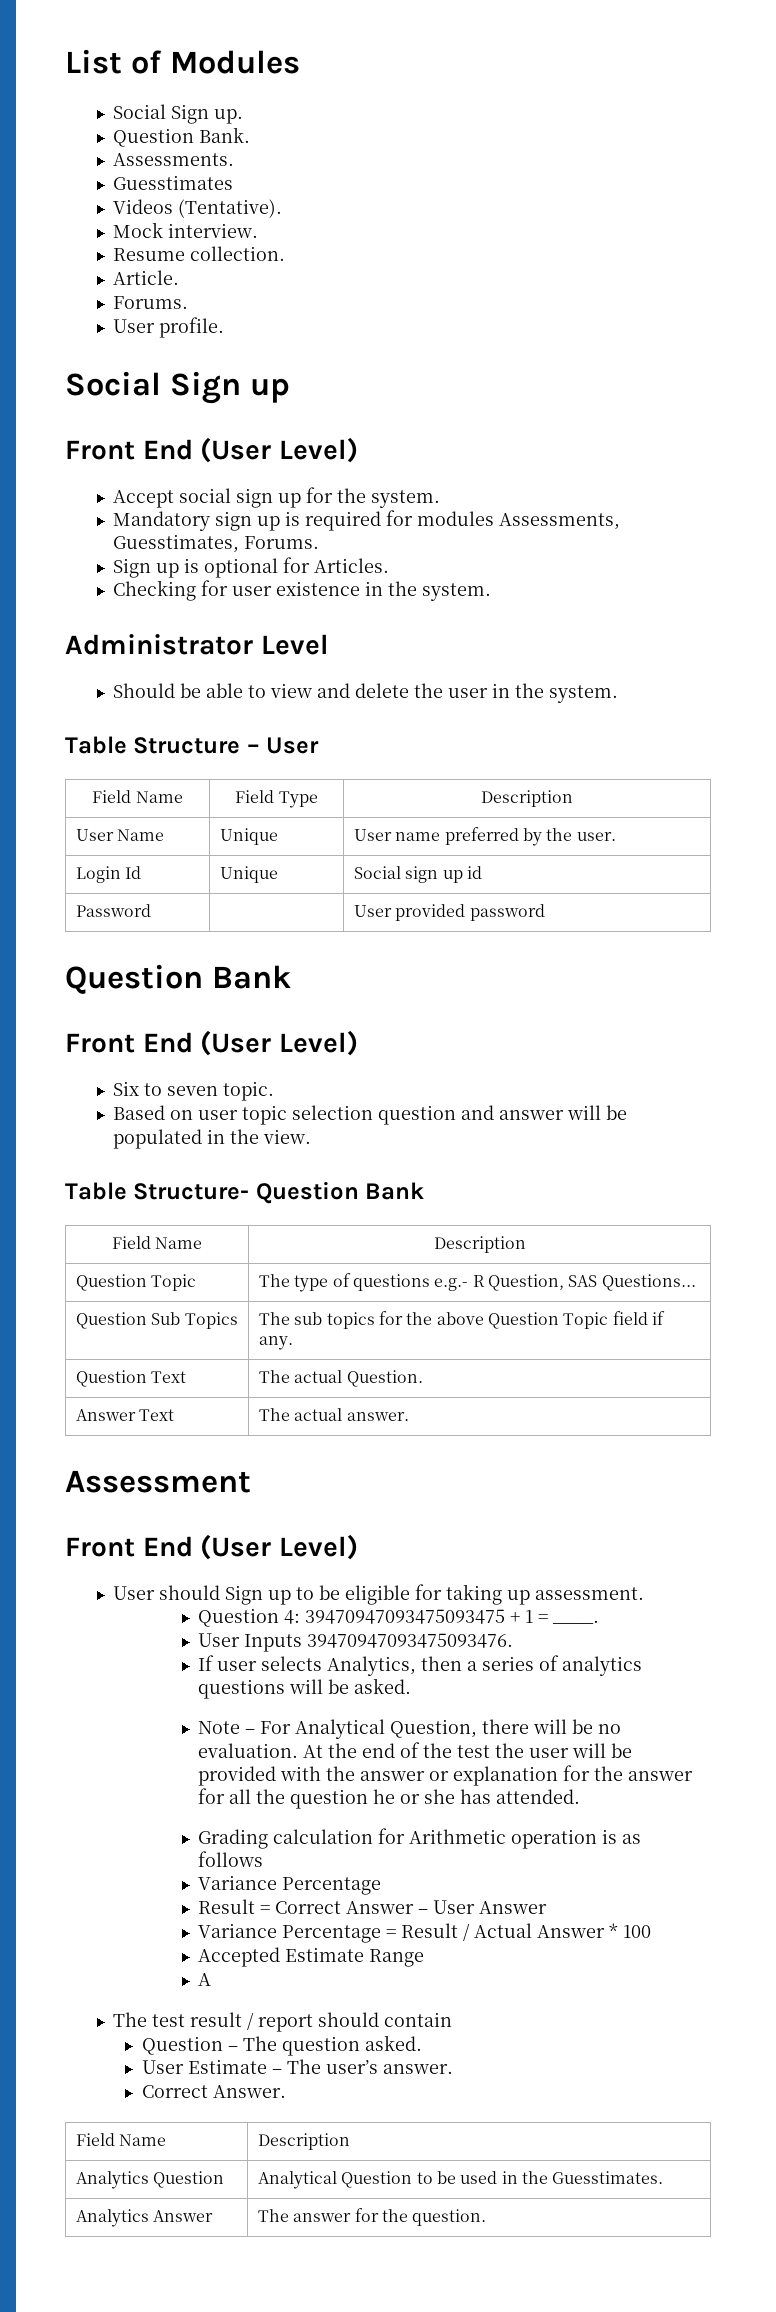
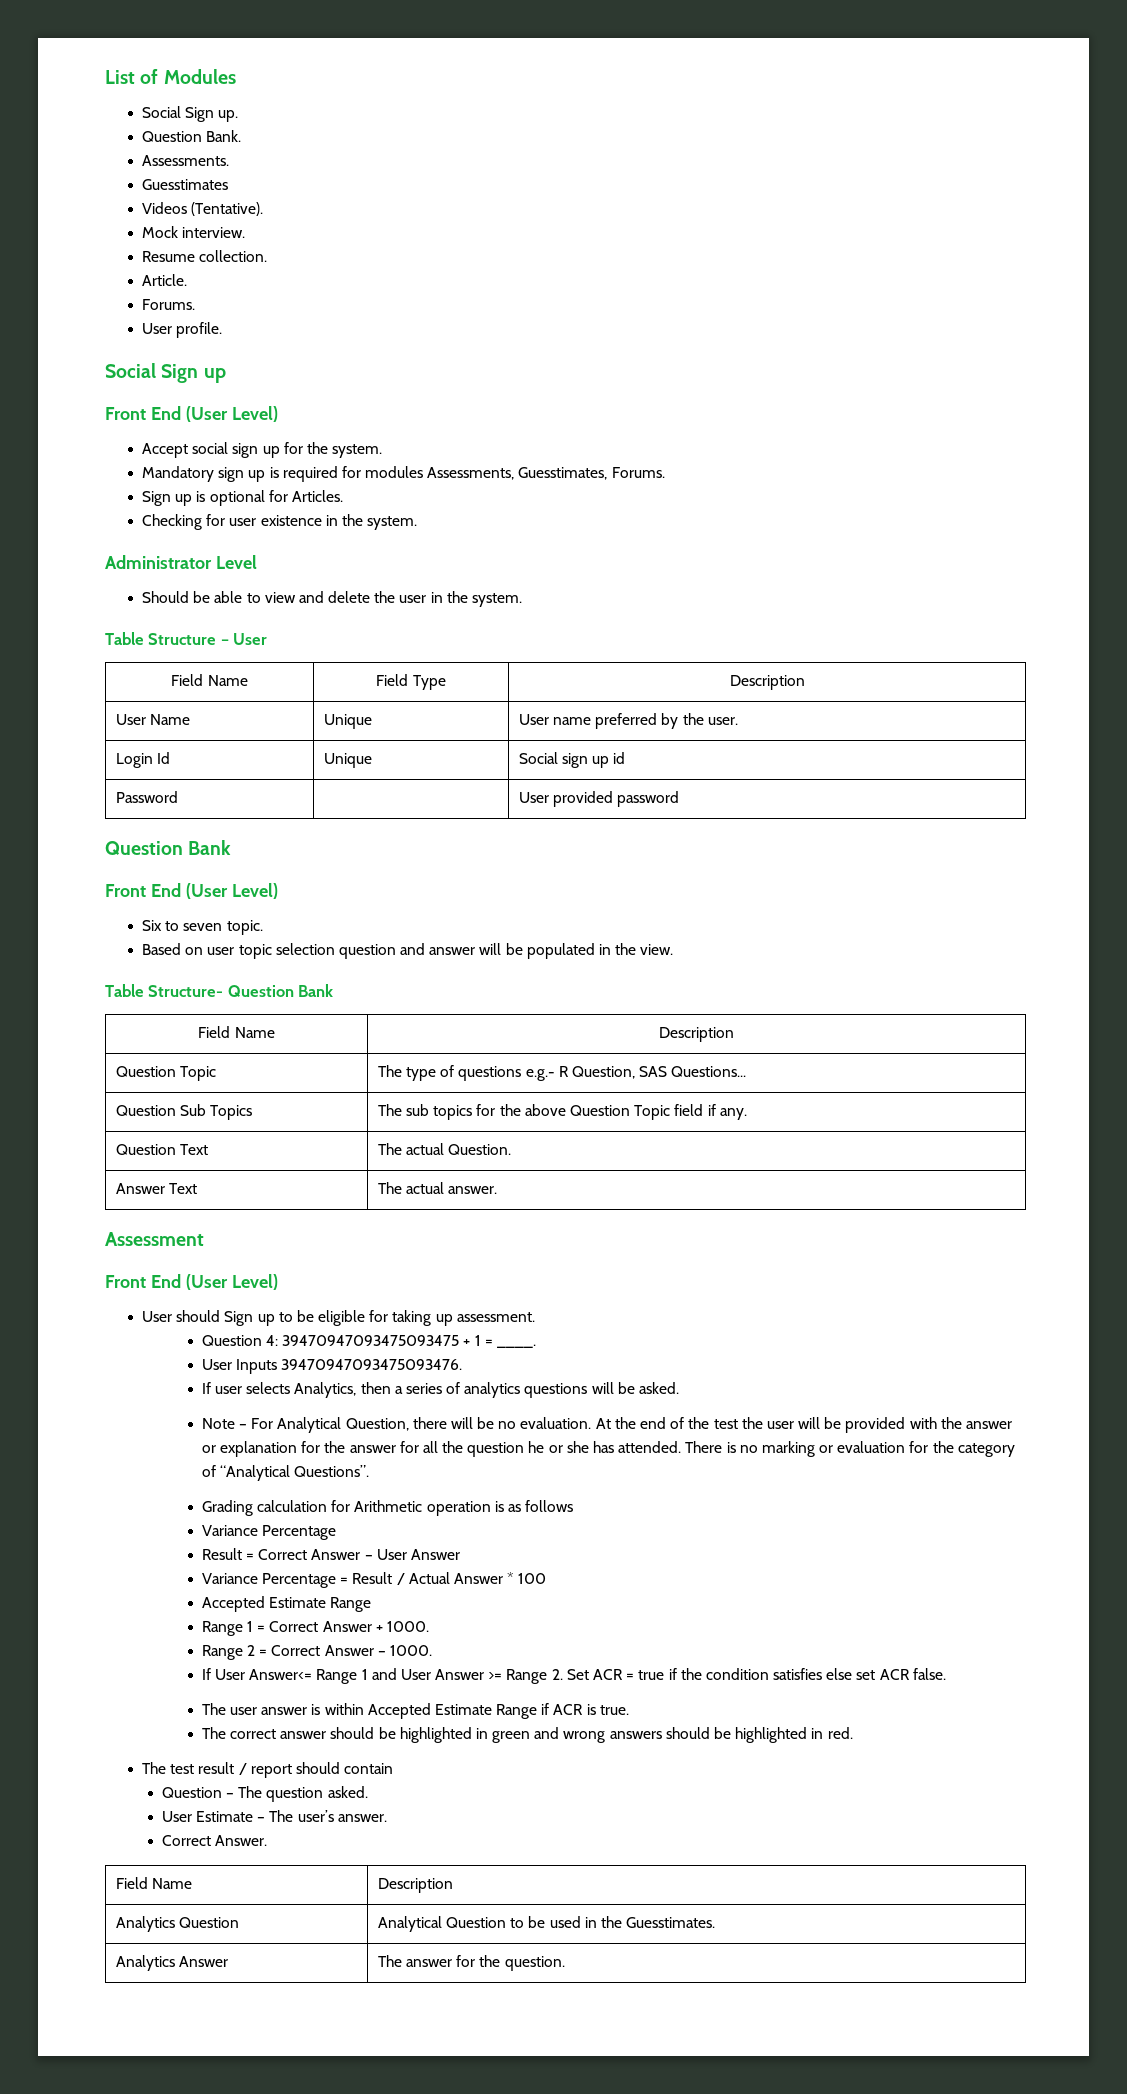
+ There is no marking or evaluation for the category of “Analytical Questions”.
- A
+ Range 1 = Correct Answer + 1000.
+ Range 2 = Correct Answer – 1000.
+ If User Answer<= Range 1 and User Answer >= Range 2. Set ACR = true if the condition satisfies else set ACR false.
+ The user answer is within Accepted Estimate Range if ACR is true.
+ The correct answer should be highlighted in green and wrong answers should be highlighted in red.

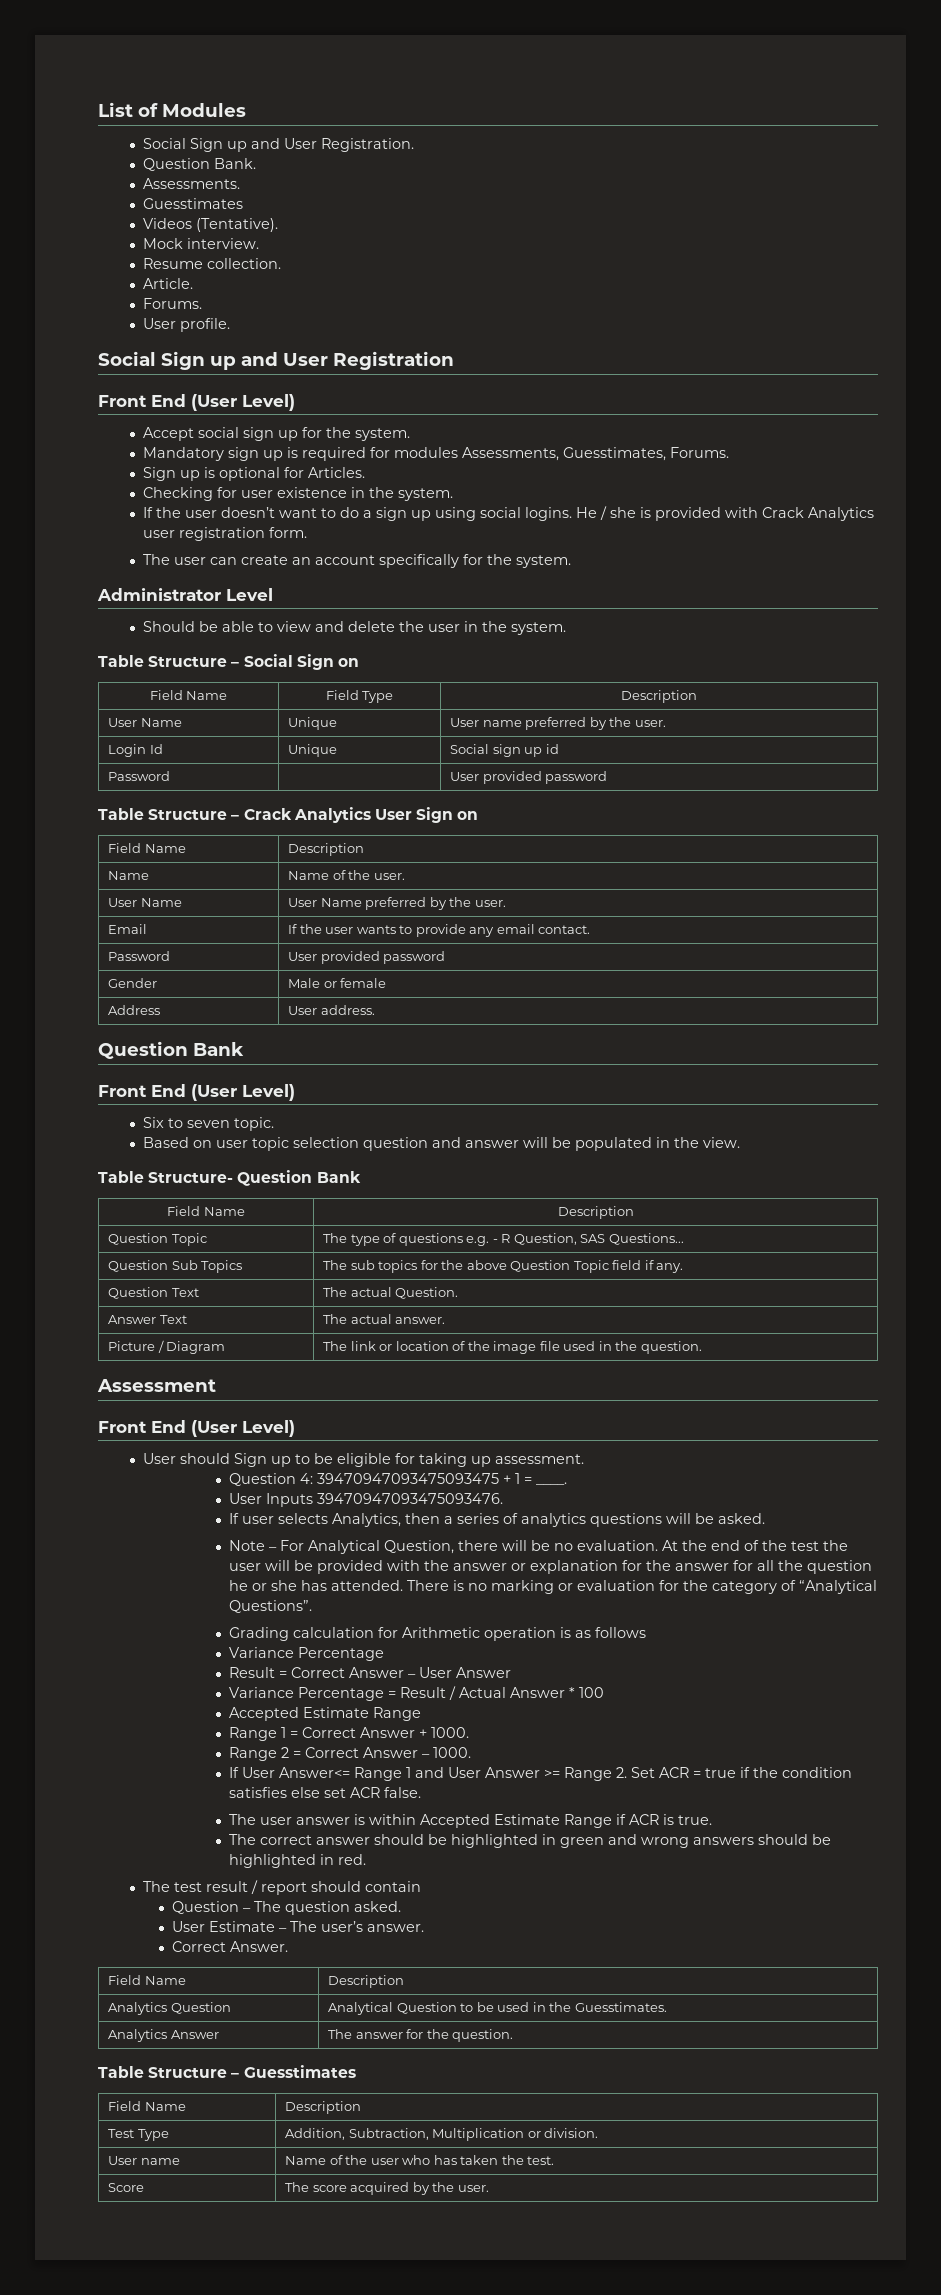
- Social Sign up.
+ Social Sign up and User Registration.
- Social Sign up
+ Social Sign up and User Registration
+ If the user doesn’t want to do a sign up using social logins. He / she is provided with Crack Analytics user registration form.
+ The user can create an account specifically for the system.
- Table Structure – User
+ Table Structure – Social Sign on
+ Table Structure – Crack Analytics User Sign on
+ Field Name | Description
+ Name | Name of the user.
+ User Name | User Name preferred by the user.
+ Email | If the user wants to provide any email contact.
+ Password | User provided password
+ Gender | Male or female
+ Address | User address.
- Question Topic | The type of questions e.g.- R Question, SAS Questions...
+ Question Topic | The type of questions e.g. - R Question, SAS Questions...
+ Picture / Diagram | The link or location of the image file used in the question.
+ Table Structure – Guesstimates
+ Field Name | Description
+ Test Type | Addition, Subtraction, Multiplication or division.
+ User name | Name of the user who has taken the test.
+ Score | The score acquired by the user.

